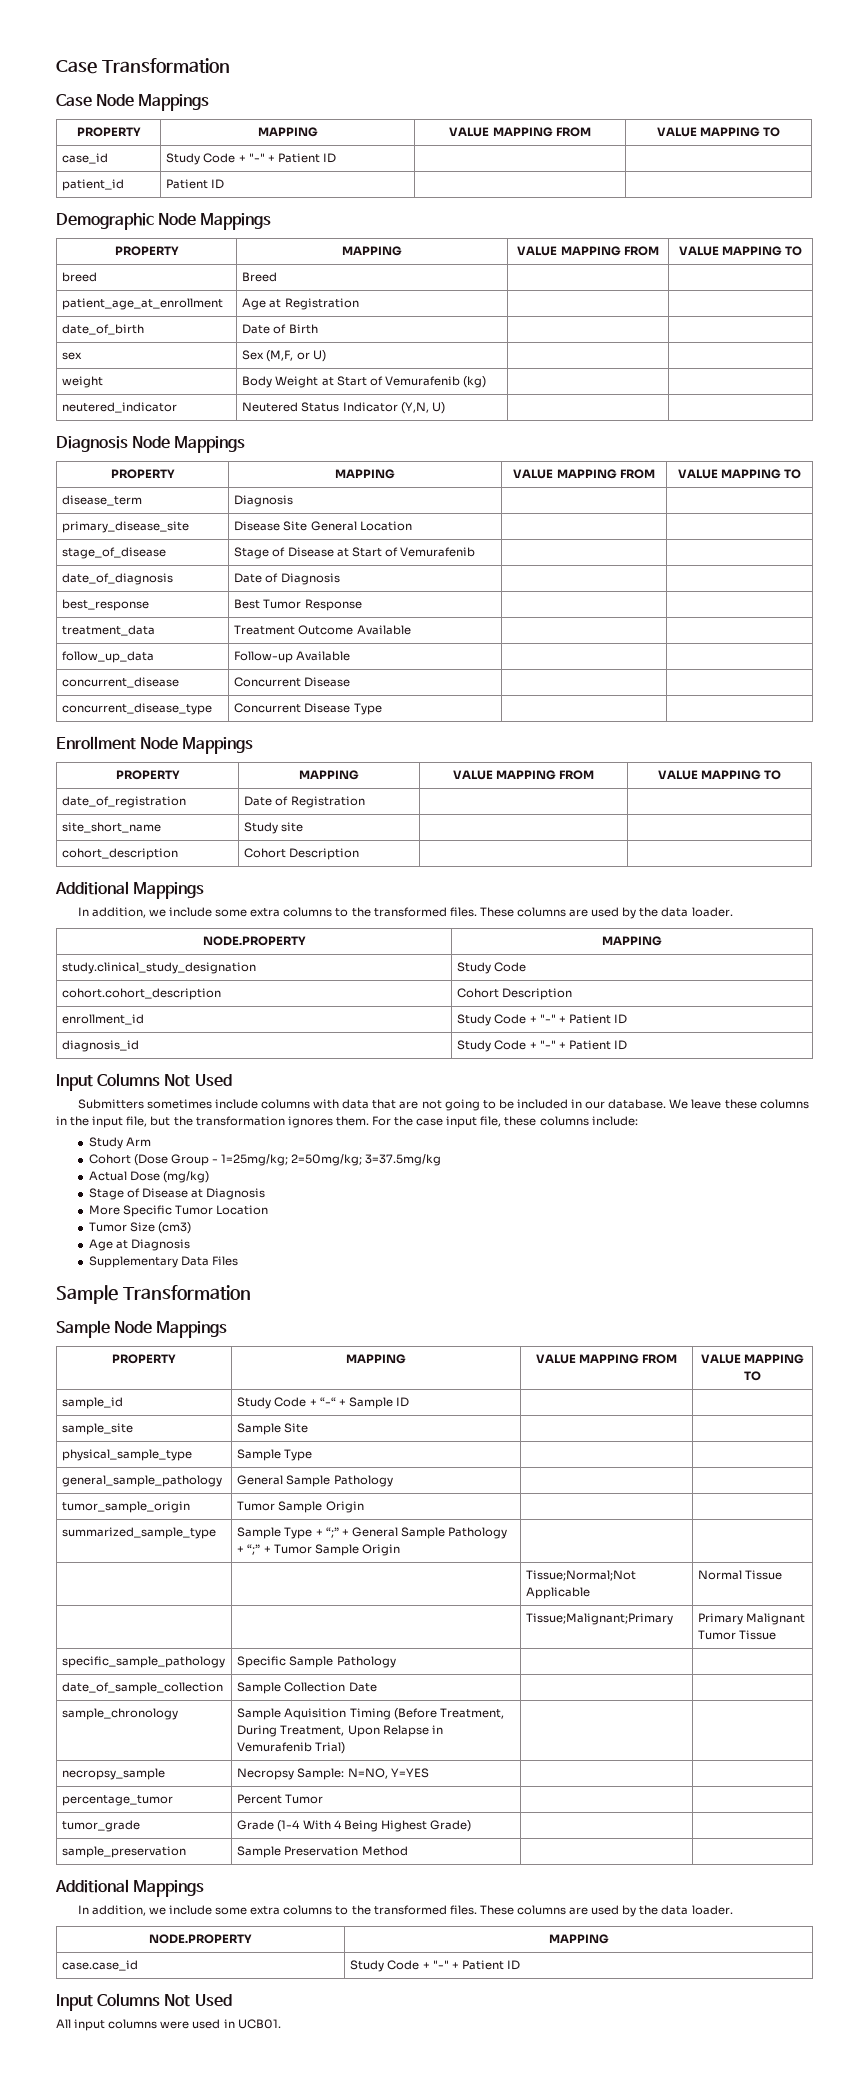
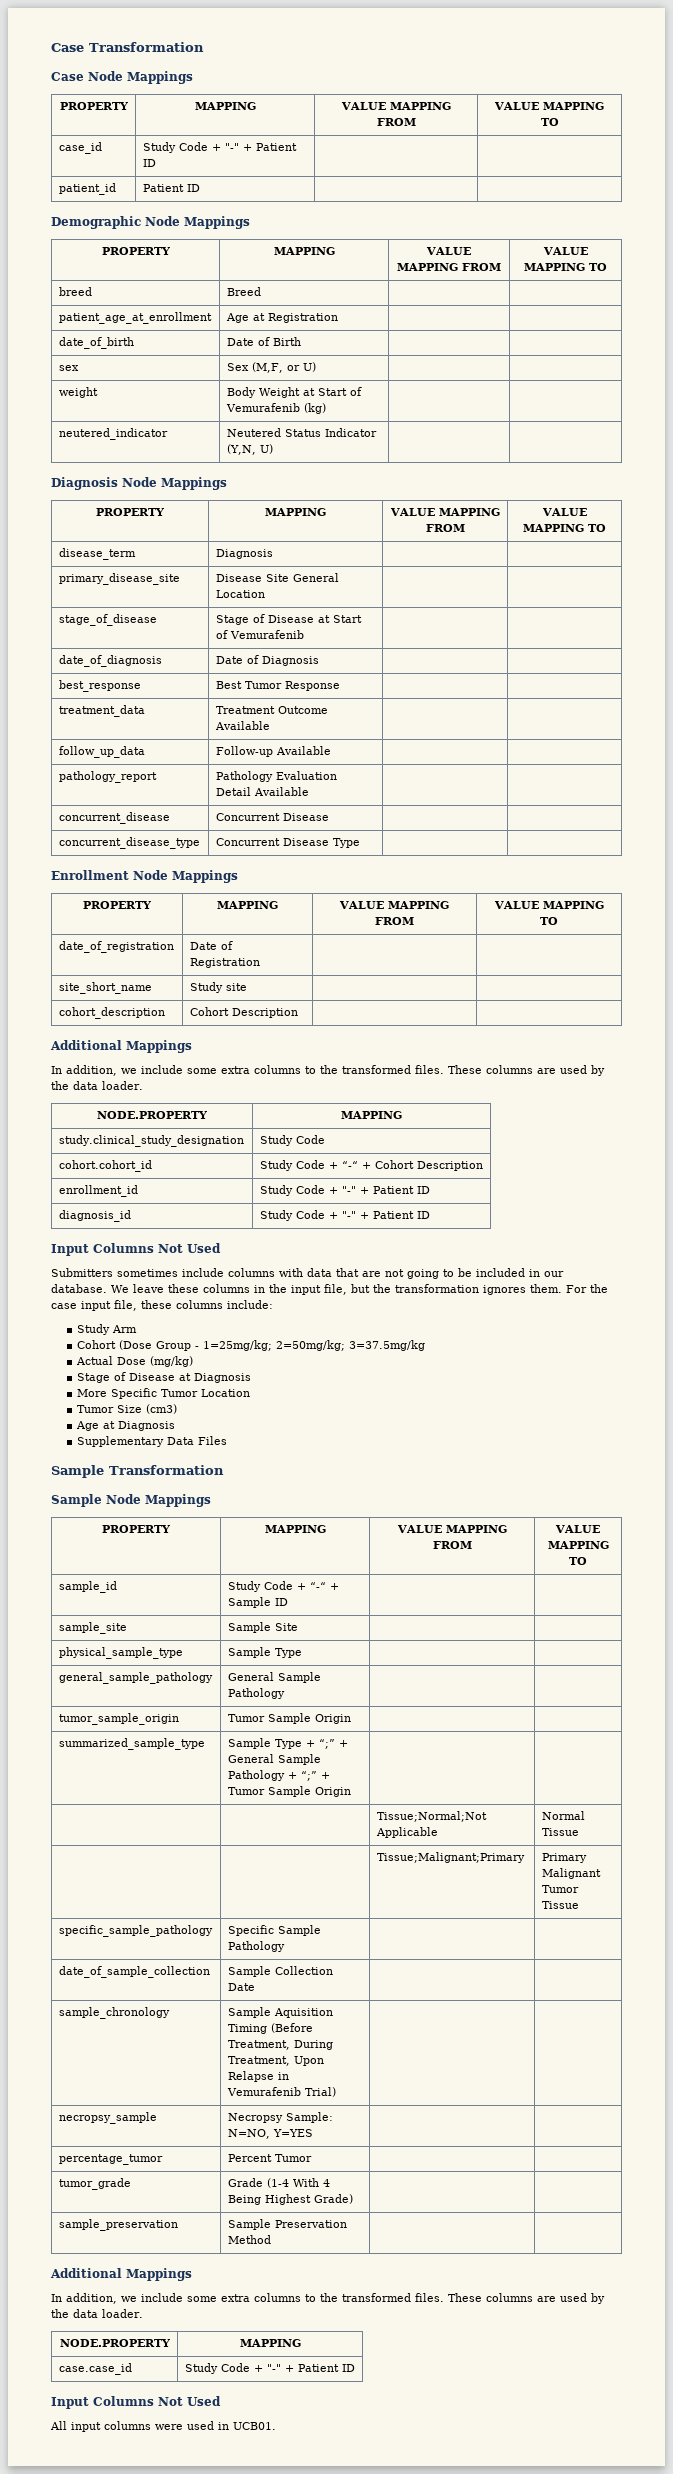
+ pathology_report | Pathology Evaluation Detail Available | |
- cohort.cohort_description | Cohort Description
+ cohort.cohort_id | Study Code + “-“ + Cohort Description

